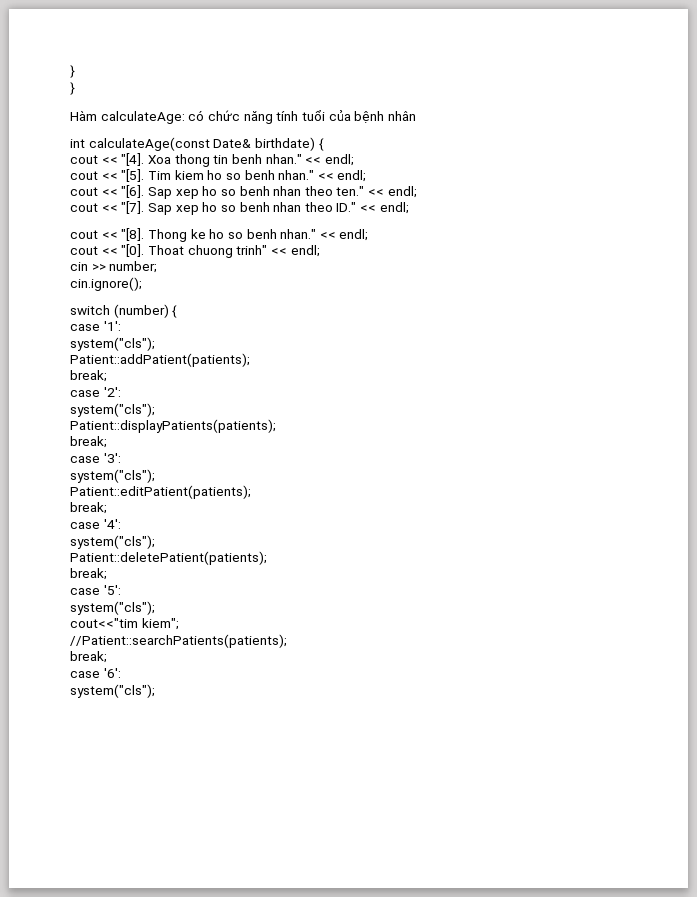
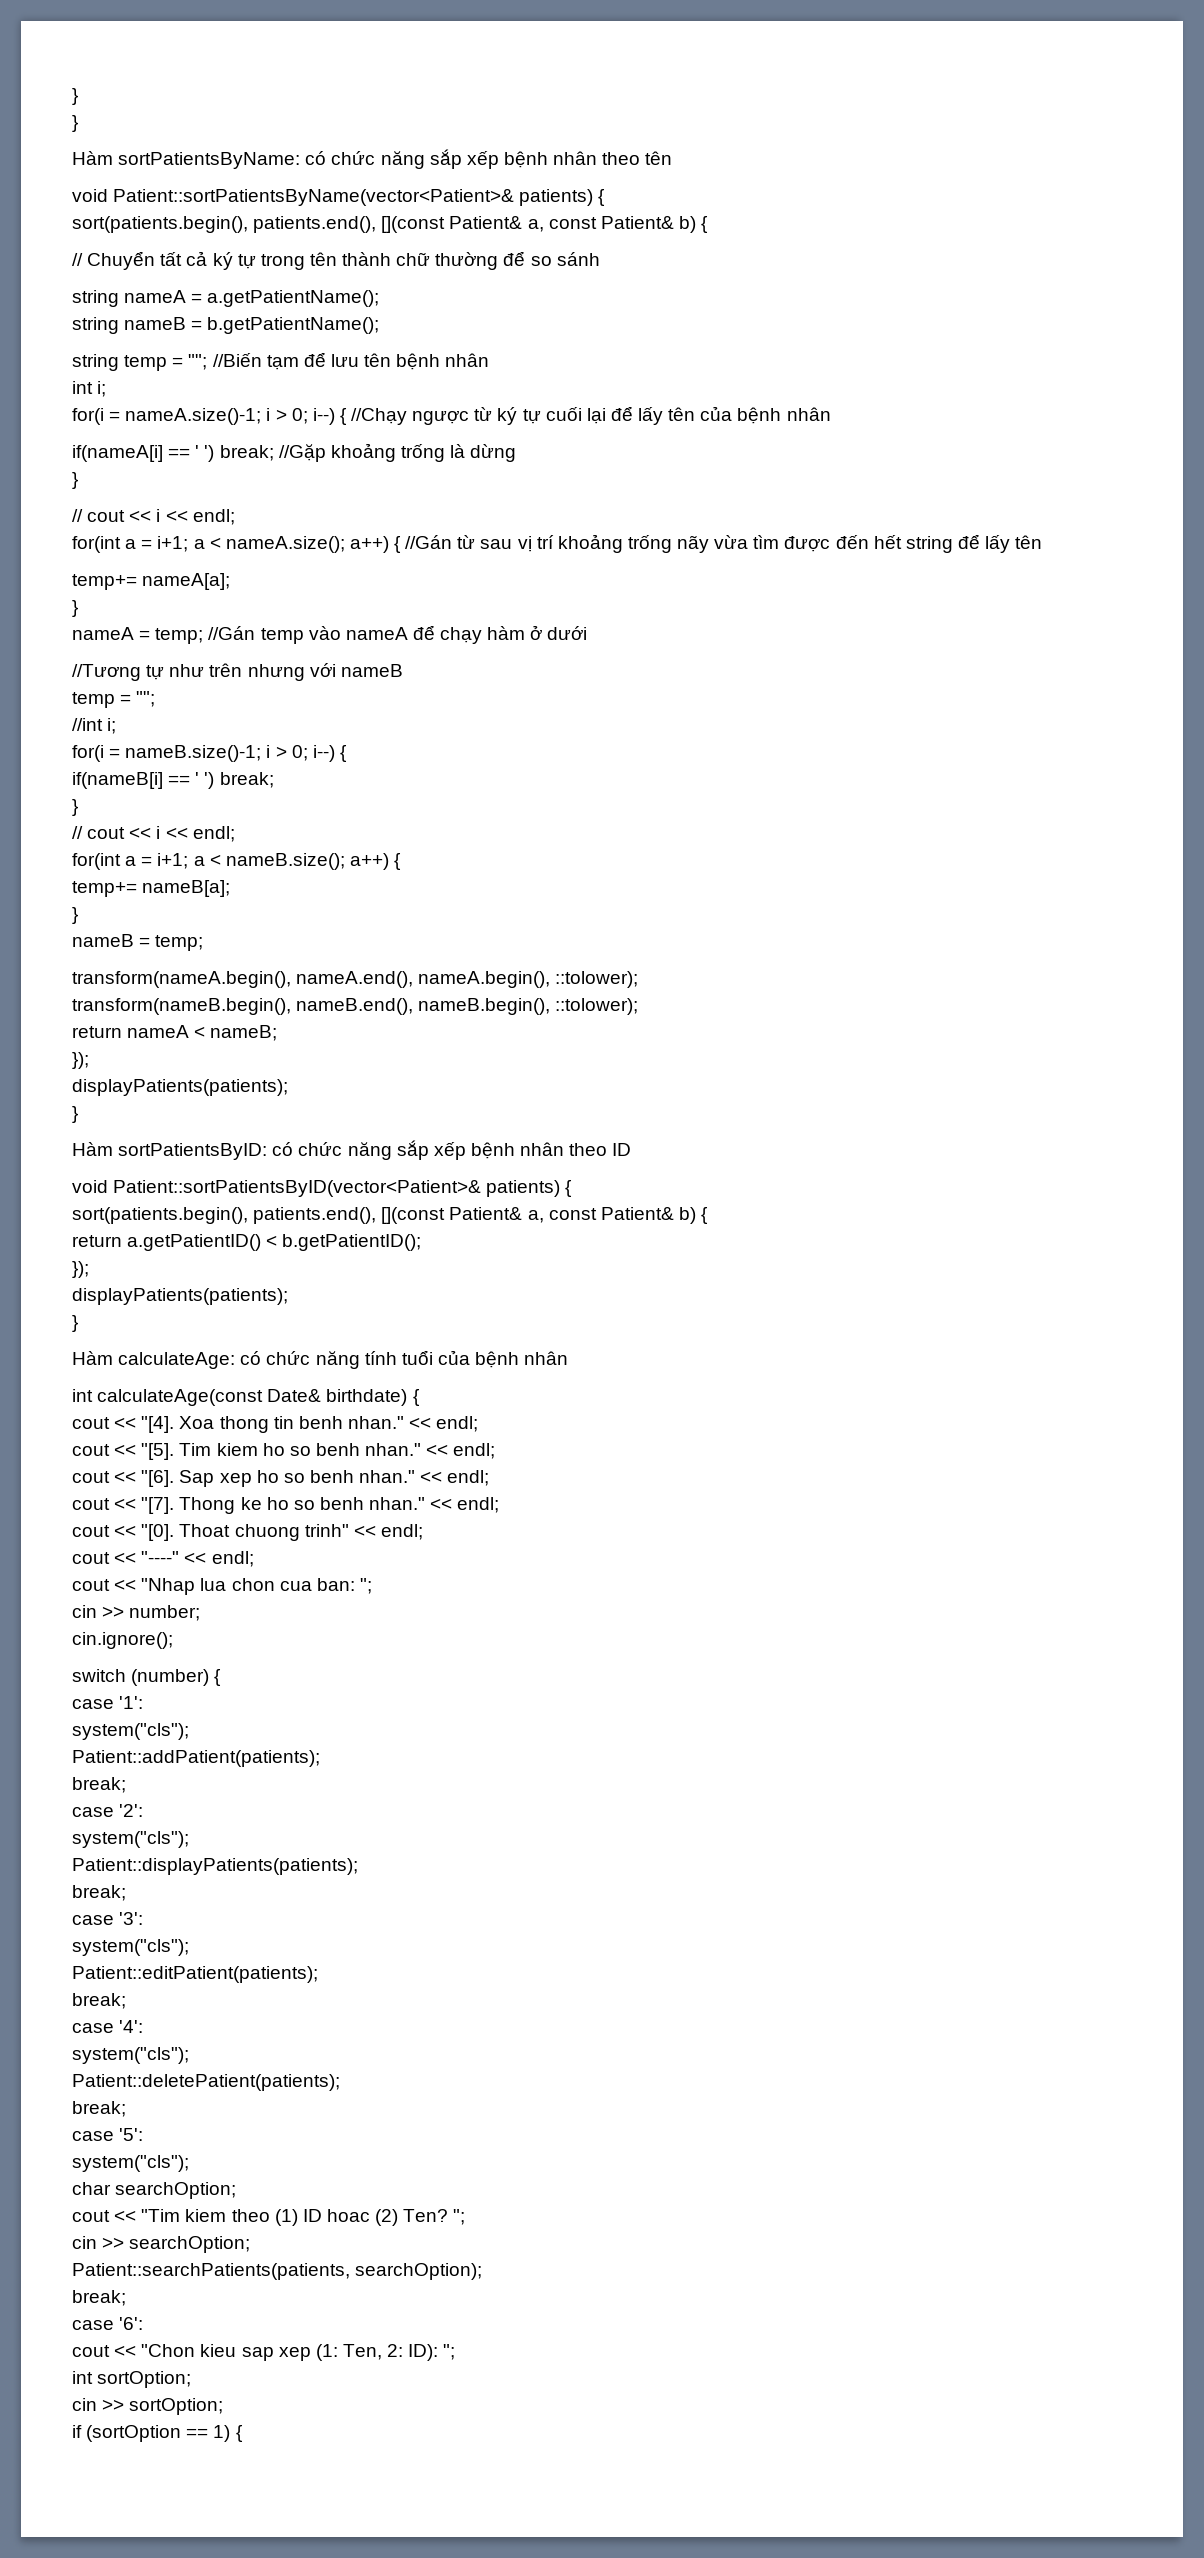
+ Hàm sortPatientsByName: có chức năng sắp xếp bệnh nhân theo tên
+ void Patient::sortPatientsByName(vector<Patient>& patients) {
+ sort(patients.begin(), patients.end(), [](const Patient& a, const Patient& b) {
+ // Chuyển tất cả ký tự trong tên thành chữ thường để so sánh
+ string nameA = a.getPatientName();
+ string nameB = b.getPatientName();
+ string temp = ""; //Biến tạm để lưu tên bệnh nhân
+ int i;
+ for(i = nameA.size()-1; i > 0; i--) { //Chạy ngược từ ký tự cuối lại để lấy tên của bệnh nhân
+ if(nameA[i] == ' ') break; //Gặp khoảng trống là dừng
+ }
+ // cout << i << endl;
+ for(int a = i+1; a < nameA.size(); a++) { //Gán từ sau vị trí khoảng trống nãy vừa tìm được đến hết string để lấy tên
+ temp+= nameA[a];
+ }
+ nameA = temp; //Gán temp vào nameA để chạy hàm ở dưới
+ //Tương tự như trên nhưng với nameB
+ temp = "";
+ //int i;
+ for(i = nameB.size()-1; i > 0; i--) {
+ if(nameB[i] == ' ') break;
+ }
+ // cout << i << endl;
+ for(int a = i+1; a < nameB.size(); a++) {
+ temp+= nameB[a];
+ }
+ nameB = temp;
+ transform(nameA.begin(), nameA.end(), nameA.begin(), ::tolower);
+ transform(nameB.begin(), nameB.end(), nameB.begin(), ::tolower);
+ return nameA < nameB;
+ });
+ displayPatients(patients);
+ }
+ Hàm sortPatientsByID: có chức năng sắp xếp bệnh nhân theo ID
+ void Patient::sortPatientsByID(vector<Patient>& patients) {
+ sort(patients.begin(), patients.end(), [](const Patient& a, const Patient& b) {
+ return a.getPatientID() < b.getPatientID();
+ });
+ displayPatients(patients);
+ }
- Sap xep ho so benh nhan theo ten."
+ Sap xep ho so benh nhan."
- Sap xep ho so benh nhan theo ID." << endl;
- cout << "[8].
+ cout << "----" << endl;
+ cout << "Nhap lua chon cua ban: ";
- cout<<"tim kiem";
- //Patient::searchPatients(patients);
+ char searchOption;
+ cout << "Tim kiem theo (1) ID hoac (2) Ten? ";
+ cin >> searchOption;
+ Patient::searchPatients(patients, searchOption);
  break;
  case '6':
- system("cls");
+ cout << "Chon kieu sap xep (1: Ten, 2: ID): ";
+ int sortOption;
+ cin >> sortOption;
+ if (sortOption == 1) {

